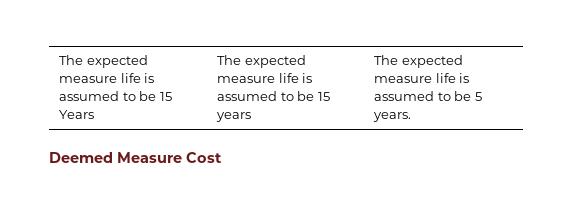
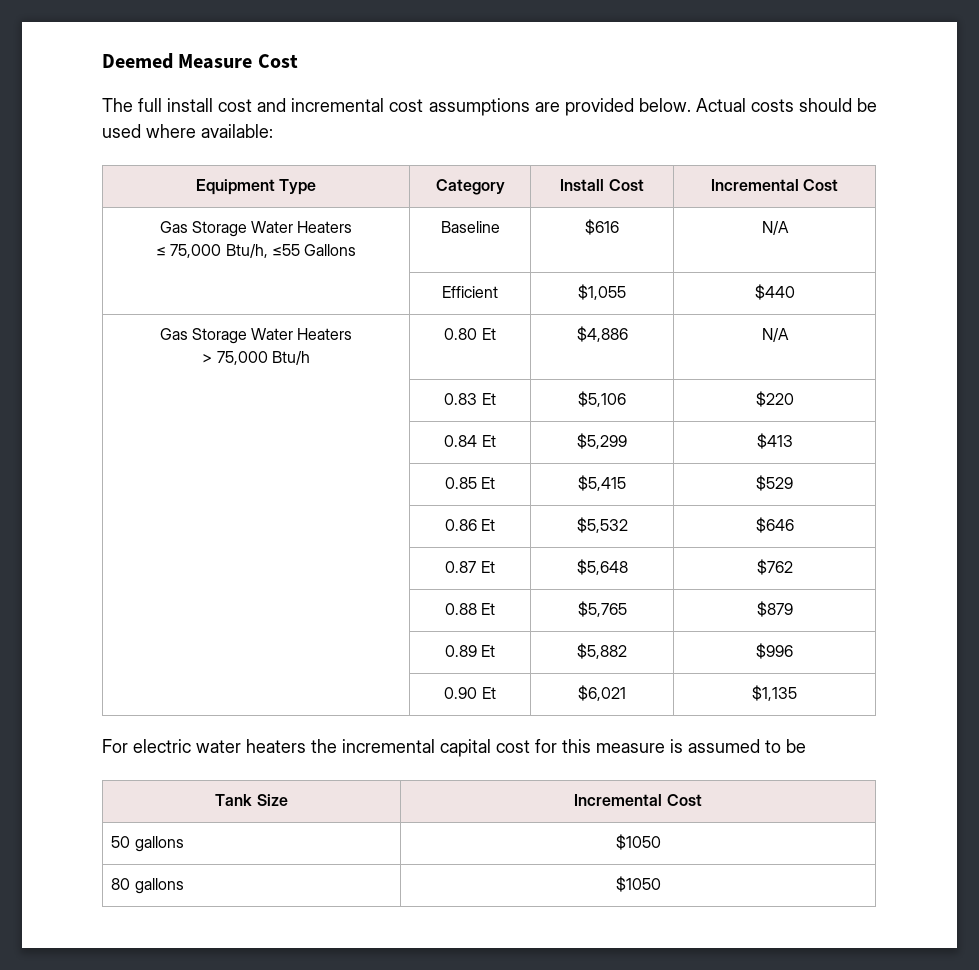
- The expected measure life is assumed to be 15 Years | The expected measure life is assumed to be 15 years | The expected measure life is assumed to be 5 years.
  Deemed Measure Cost
+ The full install cost and incremental cost assumptions are provided below. Actual costs should be used where available:
+ Equipment Type | Category | Install Cost | Incremental Cost
+ Gas Storage Water Heaters
+ ≤ 75,000 Btu/h, ≤55 Gallons | Baseline | $616 | N/A
+ | Efficient | $1,055 | $440
+ Gas Storage Water Heaters
+ > 75,000 Btu/h | 0.80 Et | $4,886 | N/A
+ | 0.83 Et | $5,106 | $220
+ | 0.84 Et | $5,299 | $413
+ | 0.85 Et | $5,415 | $529
+ | 0.86 Et | $5,532 | $646
+ | 0.87 Et | $5,648 | $762
+ | 0.88 Et | $5,765 | $879
+ | 0.89 Et | $5,882 | $996
+ | 0.90 Et | $6,021 | $1,135
+ For electric water heaters the incremental capital cost for this measure is assumed to be
+ Tank Size | Incremental Cost
+ 50 gallons | $1050
+ 80 gallons | $1050

